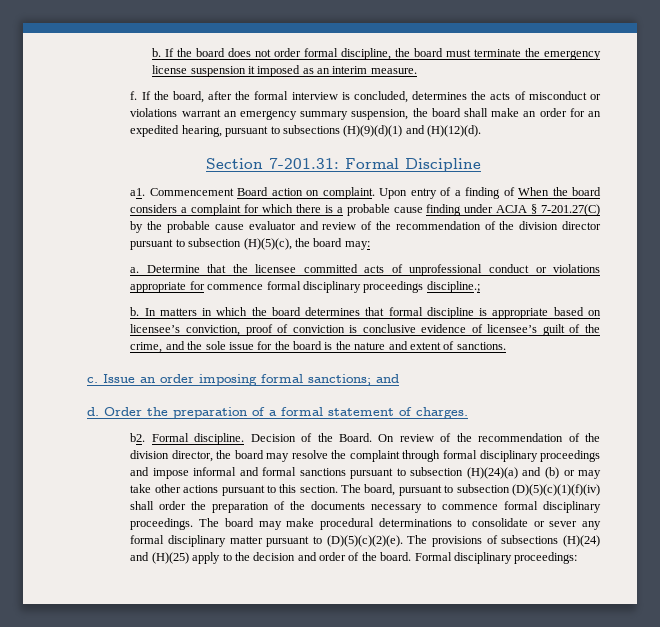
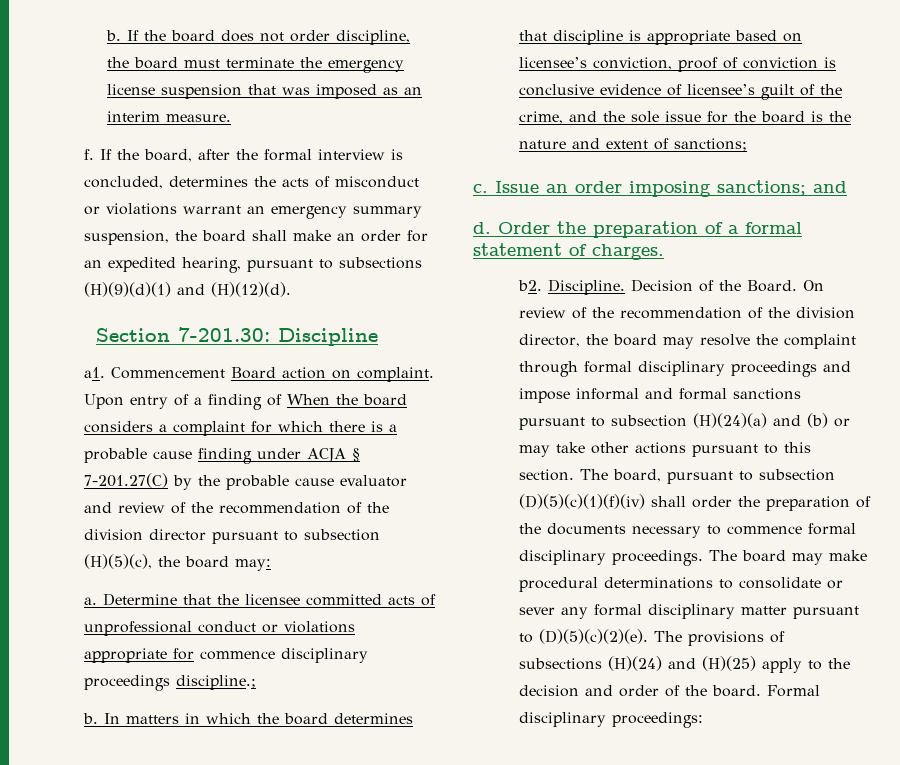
- If the board does not order formal discipline, the board must terminate the emergency license suspension it imposed as an interim measure.
+ If the board does not order discipline, the board must terminate the emergency license suspension that was imposed as an interim measure.
- Section 7-201.31: Formal Discipline
+ Section 7-201.30: Discipline
- Determine that the licensee committed acts of unprofessional conduct or violations appropriate for commence formal disciplinary proceedings discipline.;
+ Determine that the licensee committed acts of unprofessional conduct or violations appropriate for commence disciplinary proceedings discipline.;
- In matters in which the board determines that formal discipline is appropriate based on licensee’s conviction, proof of conviction is conclusive evidence of licensee’s guilt of the crime, and the sole issue for the board is the nature and extent of sanctions.
+ In matters in which the board determines that discipline is appropriate based on licensee’s conviction, proof of conviction is conclusive evidence of licensee’s guilt of the crime, and the sole issue for the board is the nature and extent of sanctions;
- Issue an order imposing formal sanctions; and
+ Issue an order imposing sanctions; and
- Formal discipline.
+ Discipline.

